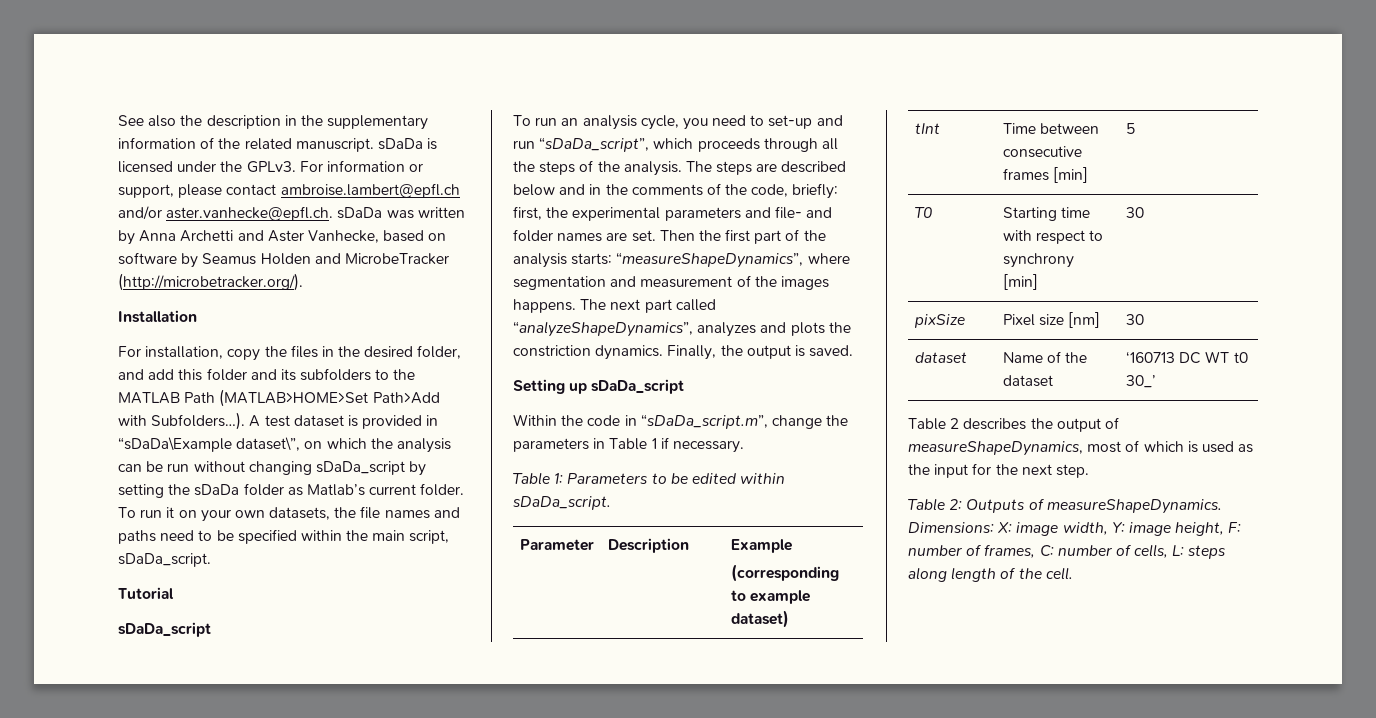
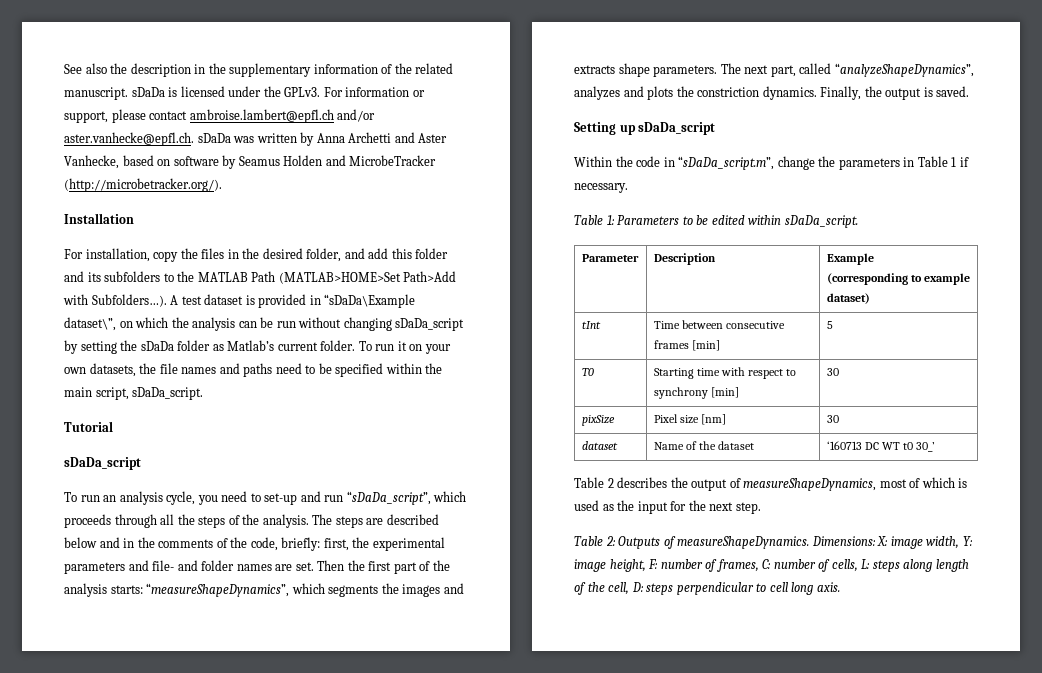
- Then the first part of the analysis starts: “measureShapeDynamics”, where segmentation and measurement of the images happens.
+ Then the first part of the analysis starts: “measureShapeDynamics”, which segments the images and extracts shape parameters.
- The next part called “analyzeShapeDynamics”, analyzes and plots the constriction dynamics.
+ The next part, called “analyzeShapeDynamics”, analyzes and plots the constriction dynamics.
- Dimensions: X: image width, Y: image height, F: number of frames, C: number of cells, L: steps along length of the cell.
+ Dimensions: X: image width, Y: image height, F: number of frames, C: number of cells, L: steps along length of the cell, D: steps perpendicular to cell long axis.

